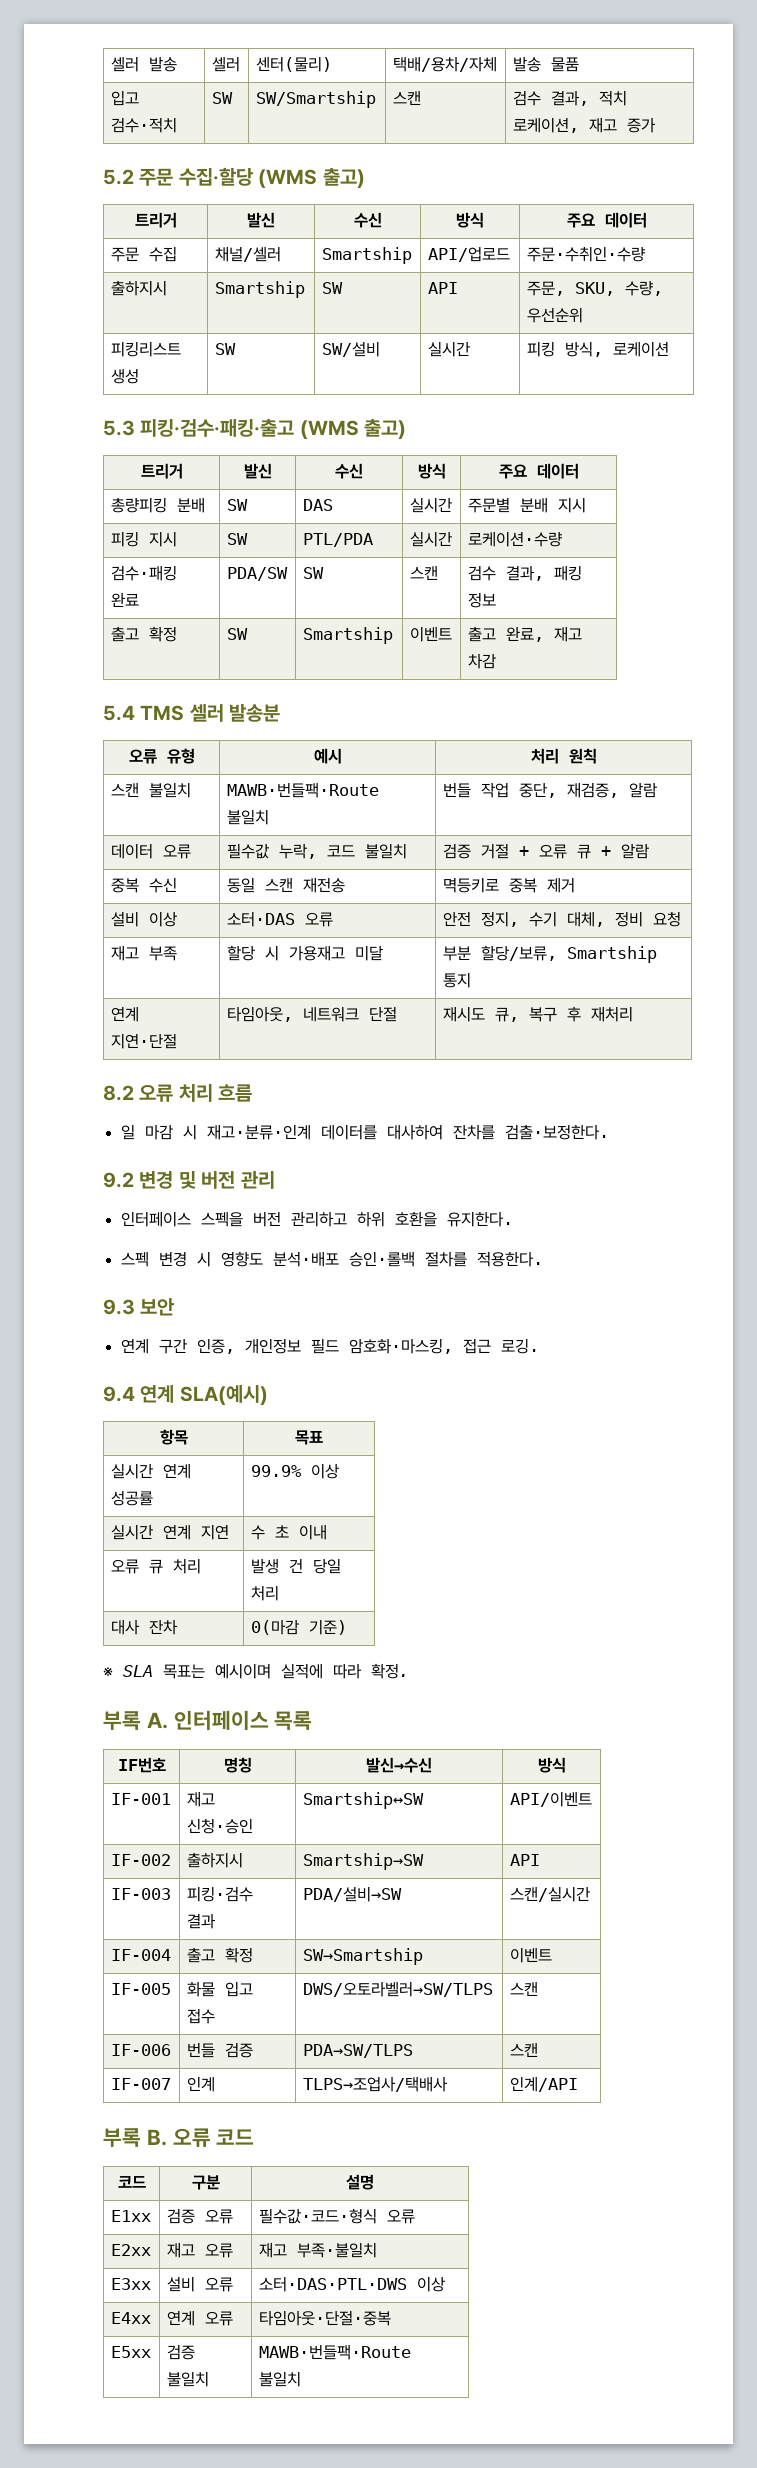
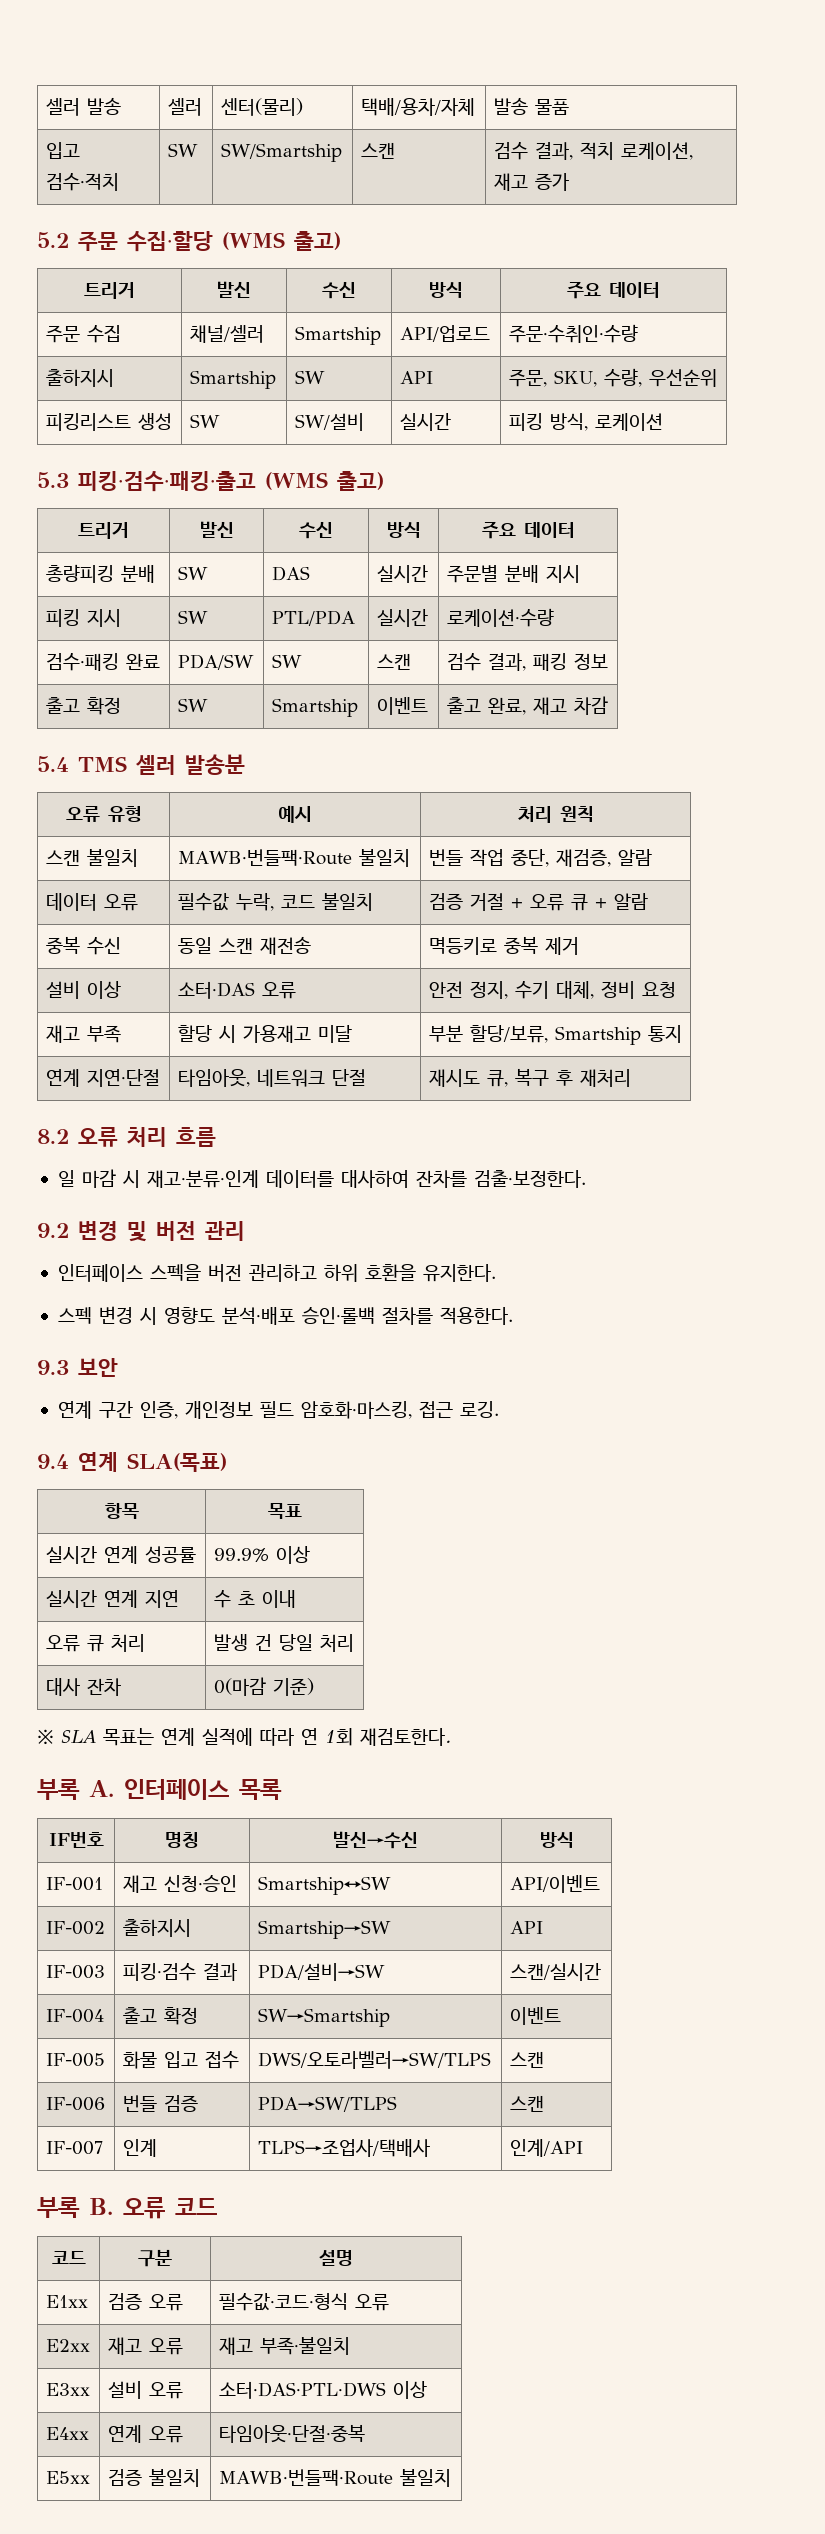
- 9.4 연계 SLA(예시)
+ 9.4 연계 SLA(목표)
- ※ SLA 목표는 예시이며 실적에 따라 확정.
+ ※ SLA 목표는 연계 실적에 따라 연 1회 재검토한다.

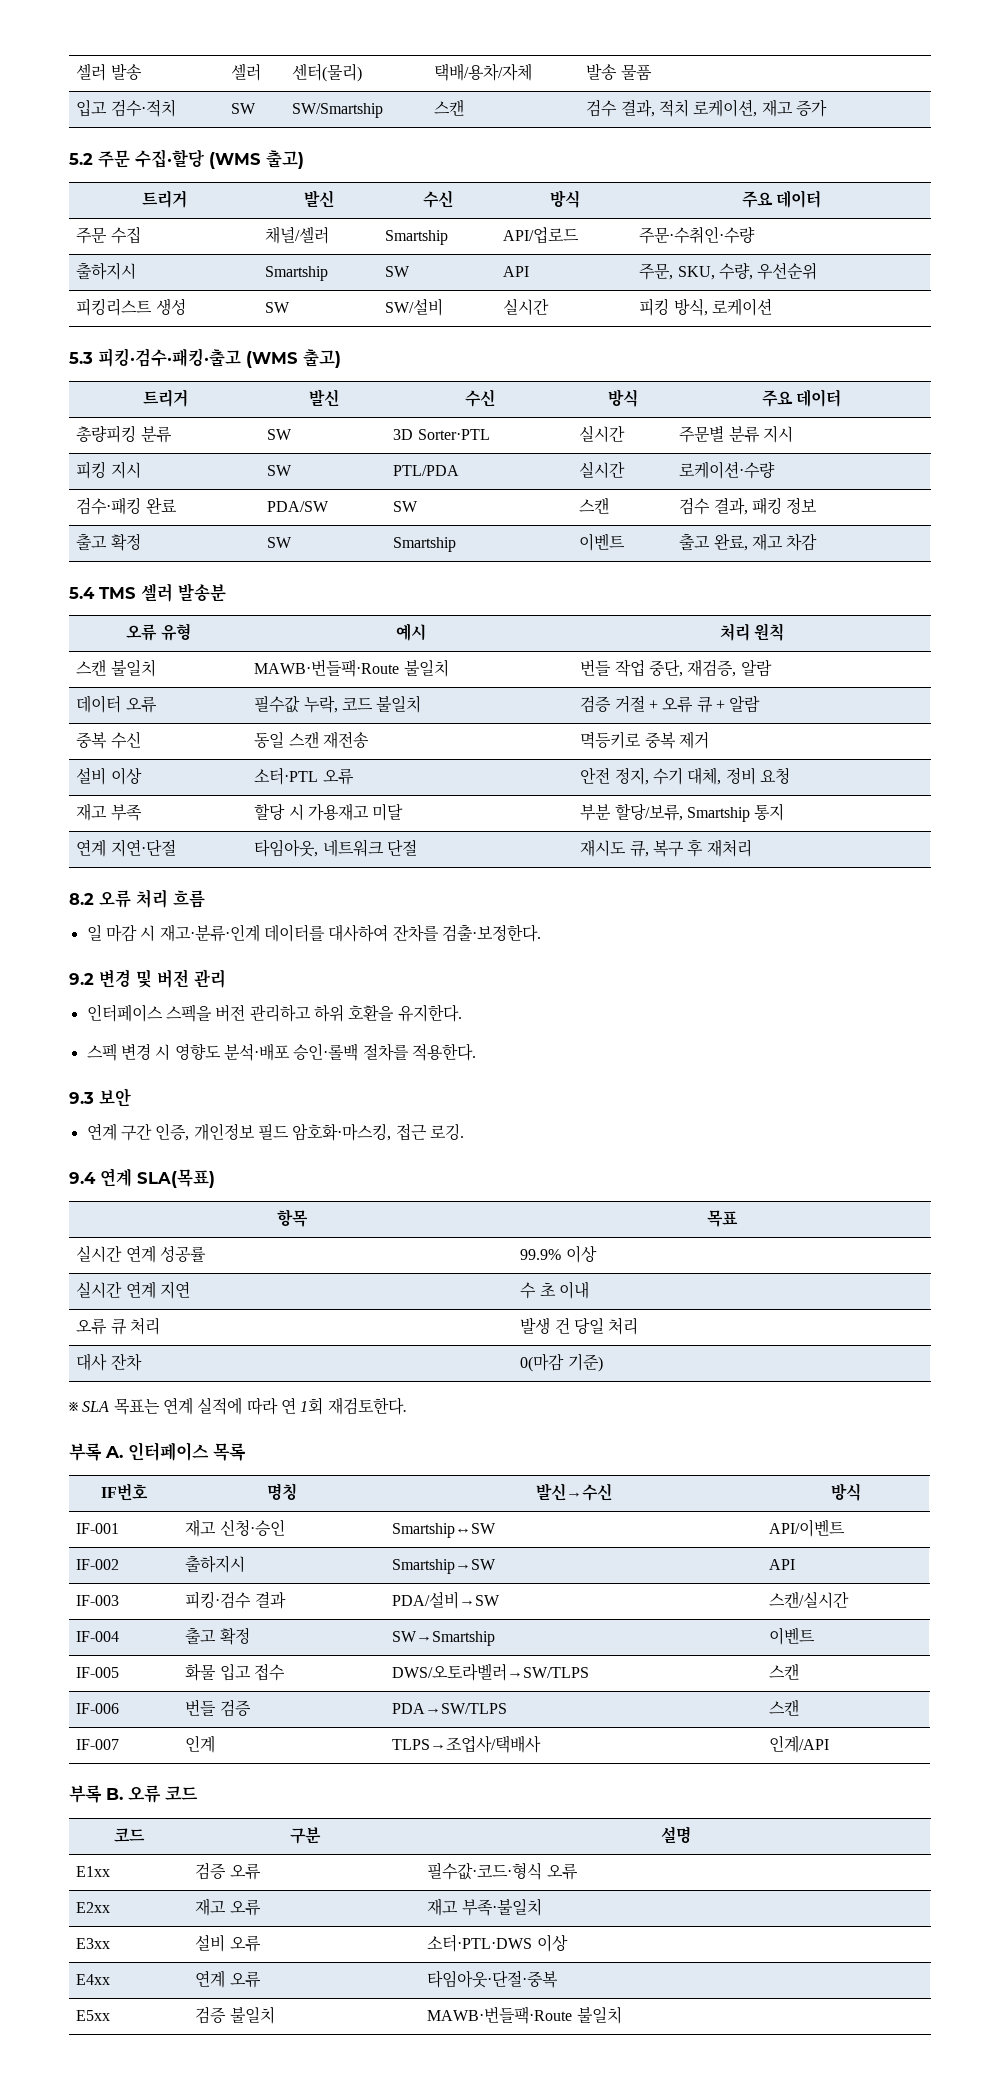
- 총량피킹 분배 | SW | DAS | 실시간 | 주문별 분배 지시
+ 총량피킹 분류 | SW | 3D Sorter·PTL | 실시간 | 주문별 분류 지시
- 설비 이상 | 소터·DAS 오류 | 안전 정지, 수기 대체, 정비 요청
+ 설비 이상 | 소터·PTL 오류 | 안전 정지, 수기 대체, 정비 요청
- E3xx | 설비 오류 | 소터·DAS·PTL·DWS 이상
+ E3xx | 설비 오류 | 소터·PTL·DWS 이상

